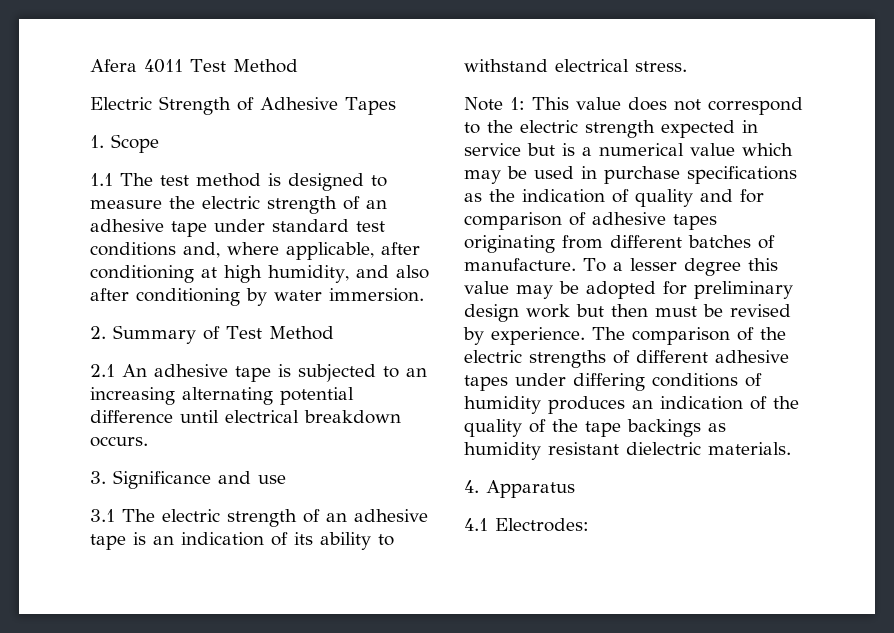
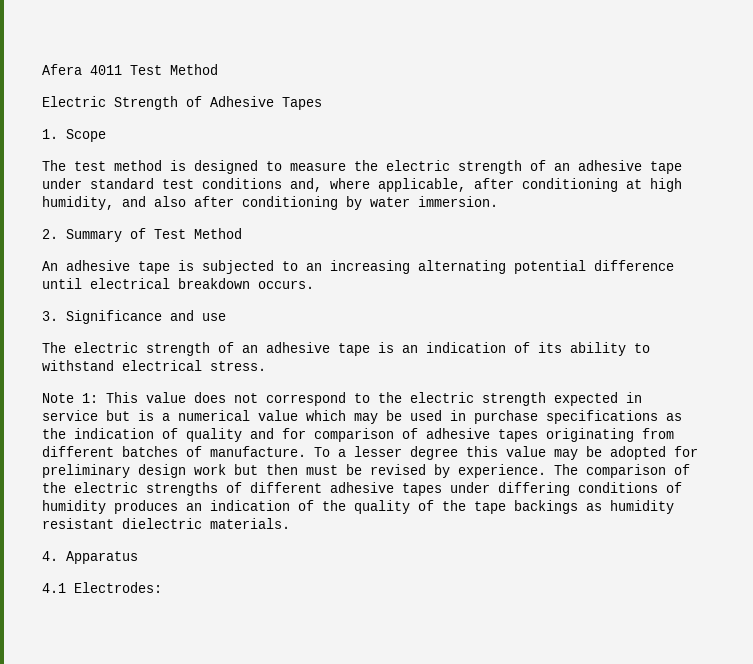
- 1.1 The test method is designed to measure the electric strength of an adhesive tape under standard test conditions and, where applicable, after conditioning at high humidity, and also after conditioning by water immersion.
+ The test method is designed to measure the electric strength of an adhesive tape under standard test conditions and, where applicable, after conditioning at high humidity, and also after conditioning by water immersion.
- 2.1 An adhesive tape is subjected to an increasing alternating potential difference until electrical breakdown occurs.
+ An adhesive tape is subjected to an increasing alternating potential difference until electrical breakdown occurs.
- 3.1 The electric strength of an adhesive tape is an indication of its ability to withstand electrical stress.
+ The electric strength of an adhesive tape is an indication of its ability to withstand electrical stress.

